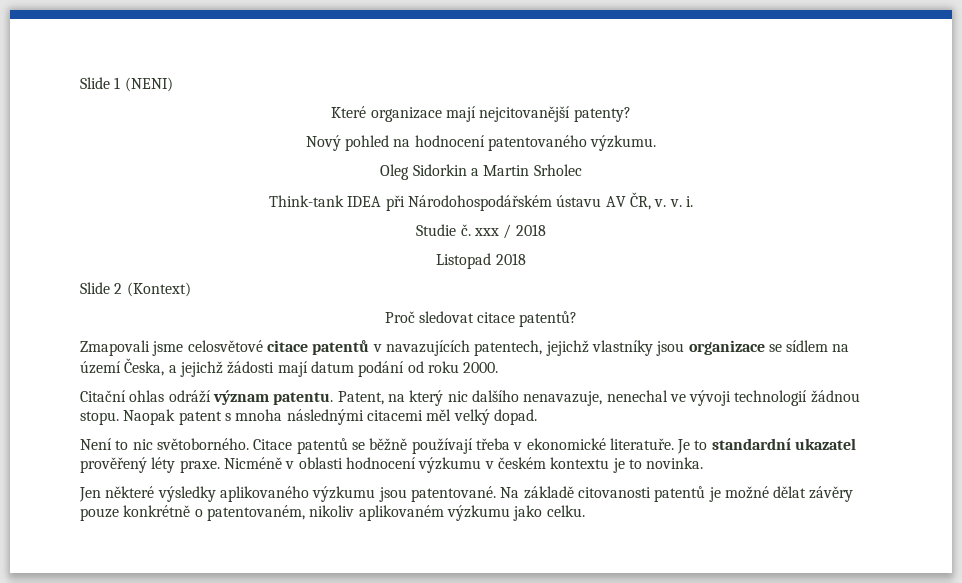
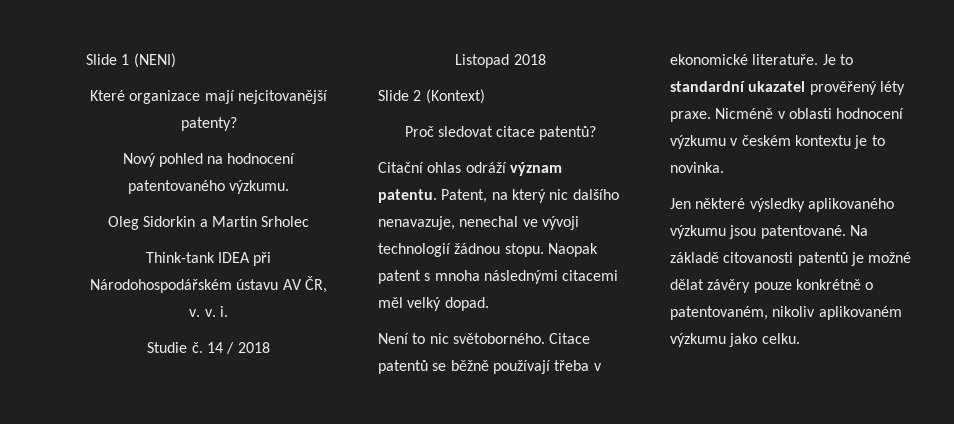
- Studie č. xxx / 2018
+ Studie č. 14 / 2018
- Zmapovali jsme celosvětové citace patentů v navazujících patentech, jejichž vlastníky jsou organizace se sídlem na území Česka, a jejichž žádosti mají datum podání od roku 2000.

